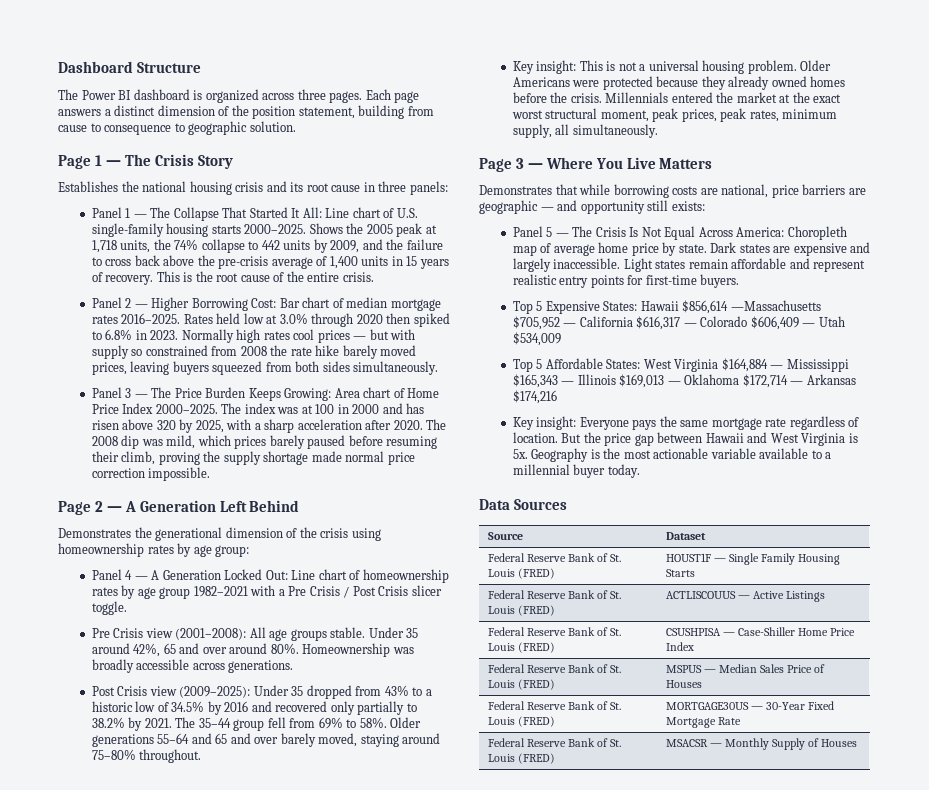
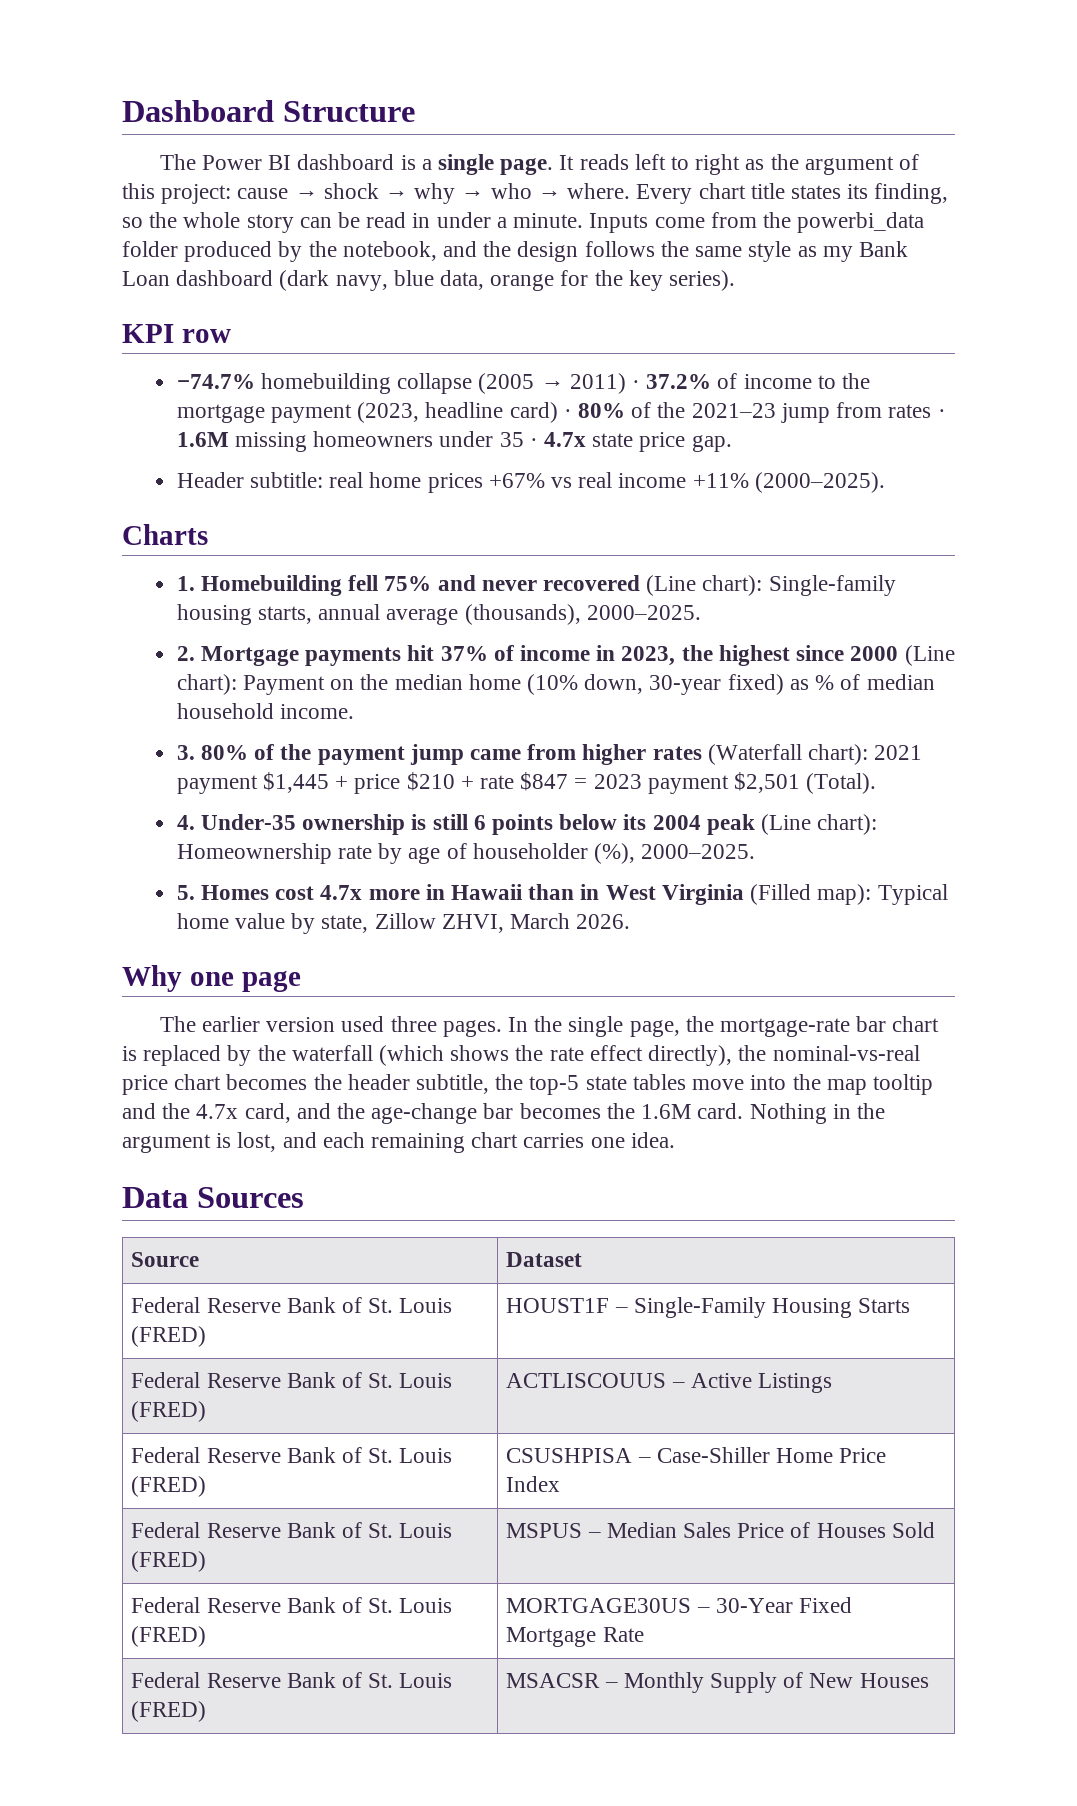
- The Power BI dashboard is organized across three pages. Each page answers a distinct dimension of the position statement, building from cause to consequence to geographic solution.
- Page 1 — The Crisis Story
- Establishes the national housing crisis and its root cause in three panels:
- Panel 1 — The Collapse That Started It All: Line chart of U.S. single-family housing starts 2000–2025. Shows the 2005 peak at 1,718 units, the 74% collapse to 442 units by 2009, and the failure to cross back above the pre-crisis average of 1,400 units in 15 years of recovery. This is the root cause of the entire crisis.
- Panel 2 — Higher Borrowing Cost: Bar chart of median mortgage rates 2016–2025. Rates held low at 3.0% through 2020 then spiked to 6.8% in 2023. Normally high rates cool prices — but with supply so constrained from 2008 the rate hike barely moved prices, leaving buyers squeezed from both sides simultaneously.
- Panel 3 — The Price Burden Keeps Growing: Area chart of Home Price Index 2000–2025. The index was at 100 in 2000 and has risen above 320 by 2025, with a sharp acceleration after 2020. The 2008 dip was mild, which prices barely paused before resuming their climb, proving the supply shortage made normal price correction impossible.
- Page 2 — A Generation Left Behind
- Demonstrates the generational dimension of the crisis using homeownership rates by age group:
- Panel 4 — A Generation Locked Out: Line chart of homeownership rates by age group 1982–2021 with a Pre Crisis / Post Crisis slicer toggle.
- Pre Crisis view (2001–2008): All age groups stable. Under 35 around 42%, 65 and over around 80%. Homeownership was broadly accessible across generations.
- Post Crisis view (2009–2025): Under 35 dropped from 43% to a historic low of 34.5% by 2016 and recovered only partially to 38.2% by 2021. The 35–44 group fell from 69% to 58%. Older generations 55–64 and 65 and over barely moved, staying around 75–80% throughout.
- Key insight: This is not a universal housing problem. Older Americans were protected because they already owned homes before the crisis. Millennials entered the market at the exact worst structural moment, peak prices, peak rates, minimum supply, all simultaneously.
- Page 3 — Where You Live Matters
- Demonstrates that while borrowing costs are national, price barriers are geographic — and opportunity still exists:
- Panel 5 — The Crisis Is Not Equal Across America: Choropleth map of average home price by state. Dark states are expensive and largely inaccessible. Light states remain affordable and represent realistic entry points for first-time buyers.
- Top 5 Expensive States: Hawaii $856,614 —Massachusetts $705,952 — California $616,317 — Colorado $606,409 — Utah $534,009
- Top 5 Affordable States: West Virginia $164,884 — Mississippi $165,343 — Illinois $169,013 — Oklahoma $172,714 — Arkansas $174,216
- Key insight: Everyone pays the same mortgage rate regardless of location. But the price gap between Hawaii and West Virginia is 5x. Geography is the most actionable variable available to a millennial buyer today.
+ The Power BI dashboard is a single page. It reads left to right as the argument of this project: cause → shock → why → who → where. Every chart title states its finding, so the whole story can be read in under a minute. Inputs come from the powerbi_data folder produced by the notebook, and the design follows the same style as my Bank Loan dashboard (dark navy, blue data, orange for the key series).
+ KPI row
+ −74.7% homebuilding collapse (2005 → 2011) · 37.2% of income to the mortgage payment (2023, headline card) · 80% of the 2021–23 jump from rates · 1.6M missing homeowners under 35 · 4.7x state price gap.
+ Header subtitle: real home prices +67% vs real income +11% (2000–2025).
+ Charts
+ 1. Homebuilding fell 75% and never recovered (Line chart): Single-family housing starts, annual average (thousands), 2000–2025.
+ 2. Mortgage payments hit 37% of income in 2023, the highest since 2000 (Line chart): Payment on the median home (10% down, 30-year fixed) as % of median household income.
+ 3. 80% of the payment jump came from higher rates (Waterfall chart): 2021 payment $1,445 + price $210 + rate $847 = 2023 payment $2,501 (Total).
+ 4. Under-35 ownership is still 6 points below its 2004 peak (Line chart): Homeownership rate by age of householder (%), 2000–2025.
+ 5. Homes cost 4.7x more in Hawaii than in West Virginia (Filled map): Typical home value by state, Zillow ZHVI, March 2026.
+ Why one page
+ The earlier version used three pages. In the single page, the mortgage-rate bar chart is replaced by the waterfall (which shows the rate effect directly), the nominal-vs-real price chart becomes the header subtitle, the top-5 state tables move into the map tooltip and the 4.7x card, and the age-change bar becomes the 1.6M card. Nothing in the argument is lost, and each remaining chart carries one idea.
- Federal Reserve Bank of St. Louis (FRED) | HOUST1F — Single Family Housing Starts
+ Federal Reserve Bank of St. Louis (FRED) | HOUST1F – Single-Family Housing Starts
- Federal Reserve Bank of St. Louis (FRED) | ACTLISCOUUS — Active Listings
+ Federal Reserve Bank of St. Louis (FRED) | ACTLISCOUUS – Active Listings
- Federal Reserve Bank of St. Louis (FRED) | CSUSHPISA — Case-Shiller Home Price Index
+ Federal Reserve Bank of St. Louis (FRED) | CSUSHPISA – Case-Shiller Home Price Index
- Federal Reserve Bank of St. Louis (FRED) | MSPUS — Median Sales Price of Houses
+ Federal Reserve Bank of St. Louis (FRED) | MSPUS – Median Sales Price of Houses Sold
- Federal Reserve Bank of St. Louis (FRED) | MORTGAGE30US — 30-Year Fixed Mortgage Rate
+ Federal Reserve Bank of St. Louis (FRED) | MORTGAGE30US – 30-Year Fixed Mortgage Rate
- Federal Reserve Bank of St. Louis (FRED) | MSACSR — Monthly Supply of Houses
+ Federal Reserve Bank of St. Louis (FRED) | MSACSR – Monthly Supply of New Houses

